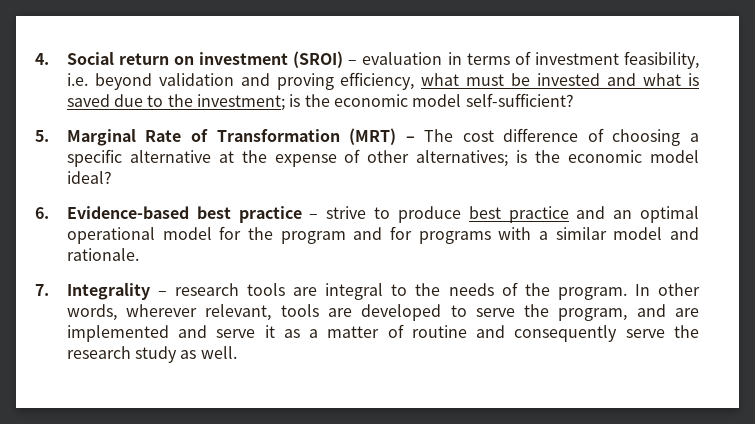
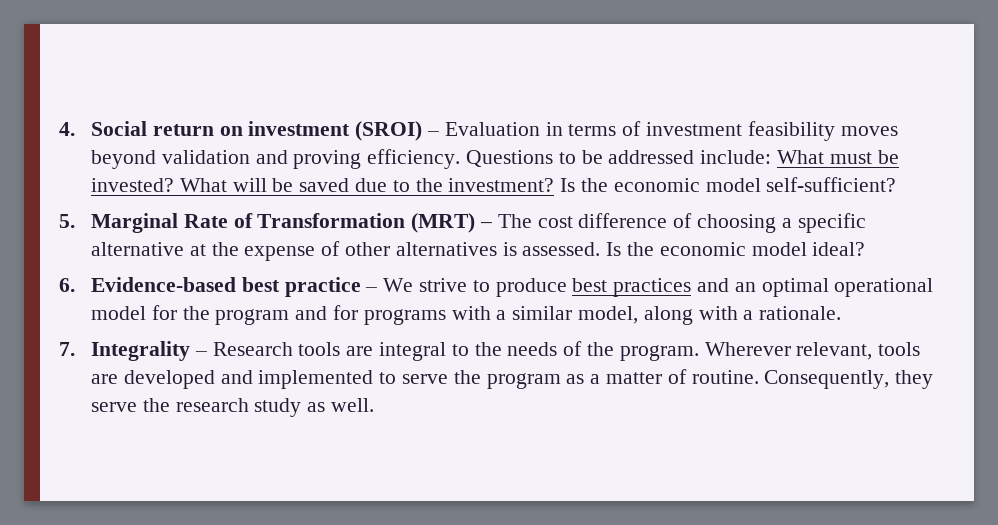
- 4. Social return on investment (SROI) – evaluation in terms of investment feasibility, i.e. beyond validation and proving efficiency, what must be invested and what is saved due to the investment; is the economic model self-sufficient?
+ 4. Social return on investment (SROI) – Evaluation in terms of investment feasibility moves beyond validation and proving efficiency. Questions to be addressed include: What must be invested? What will be saved due to the investment? Is the economic model self-sufficient?
- 5. Marginal Rate of Transformation (MRT) – The cost difference of choosing a specific alternative at the expense of other alternatives; is the economic model ideal?
+ 5. Marginal Rate of Transformation (MRT) – The cost difference of choosing a specific alternative at the expense of other alternatives is assessed. Is the economic model ideal?
- 6. Evidence-based best practice – strive to produce best practice and an optimal operational model for the program and for programs with a similar model and rationale.
+ 6. Evidence-based best practice – We strive to produce best practices and an optimal operational model for the program and for programs with a similar model, along with a rationale.
- 7. Integrality – research tools are integral to the needs of the program.
+ 7. Integrality – Research tools are integral to the needs of the program.
- In other words, wherever relevant, tools are developed to serve the program, and are implemented and serve it as a matter of routine and consequently serve the research study as well.
+ Wherever relevant, tools are developed and implemented to serve the program as a matter of routine. Consequently, they serve the research study as well.

